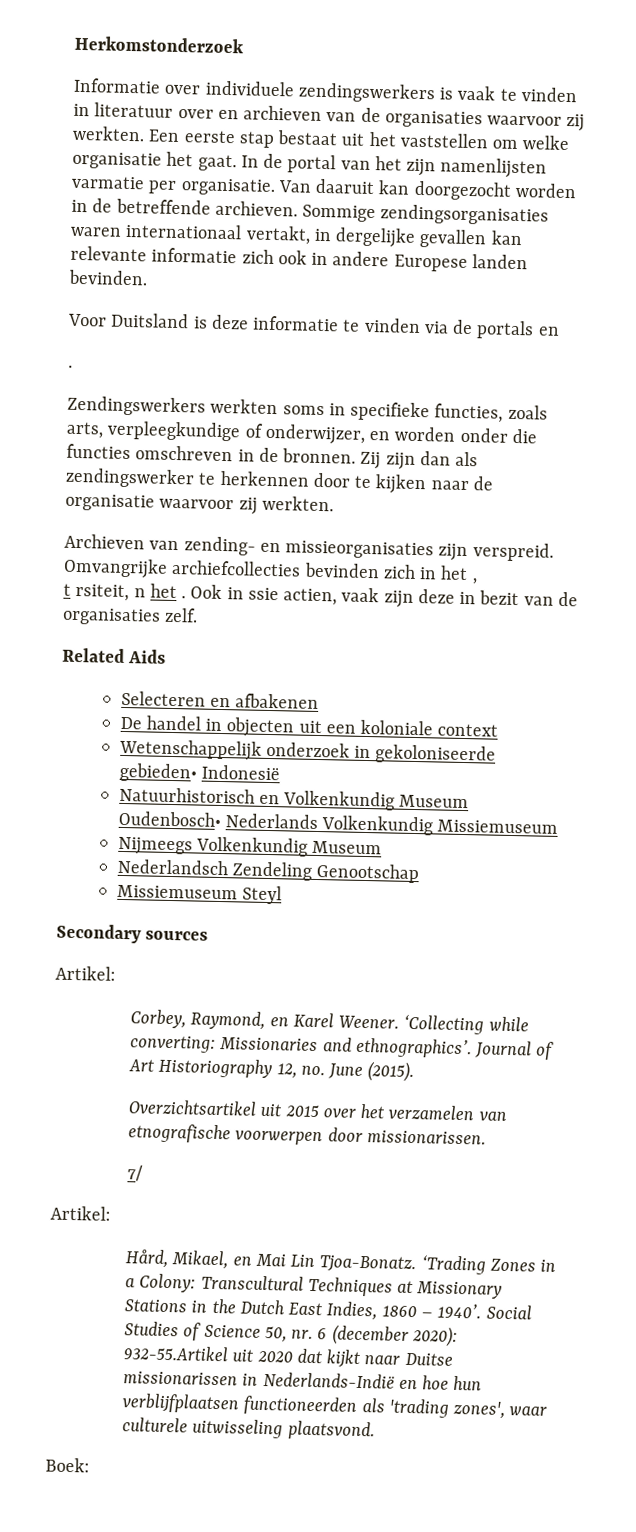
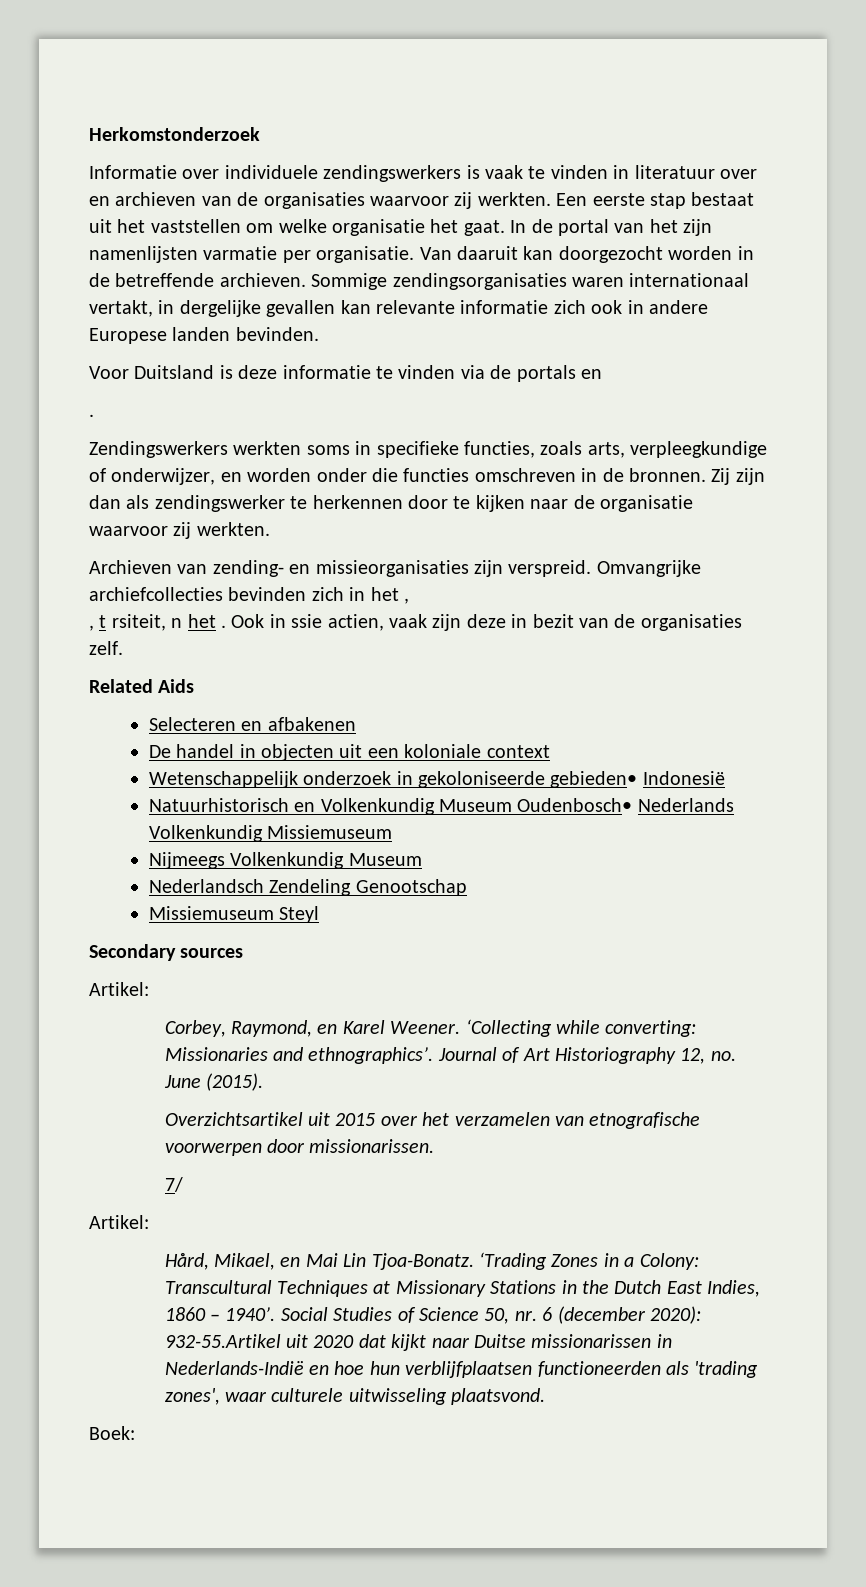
- t rsiteit, n het .
+ , t rsiteit, n het .

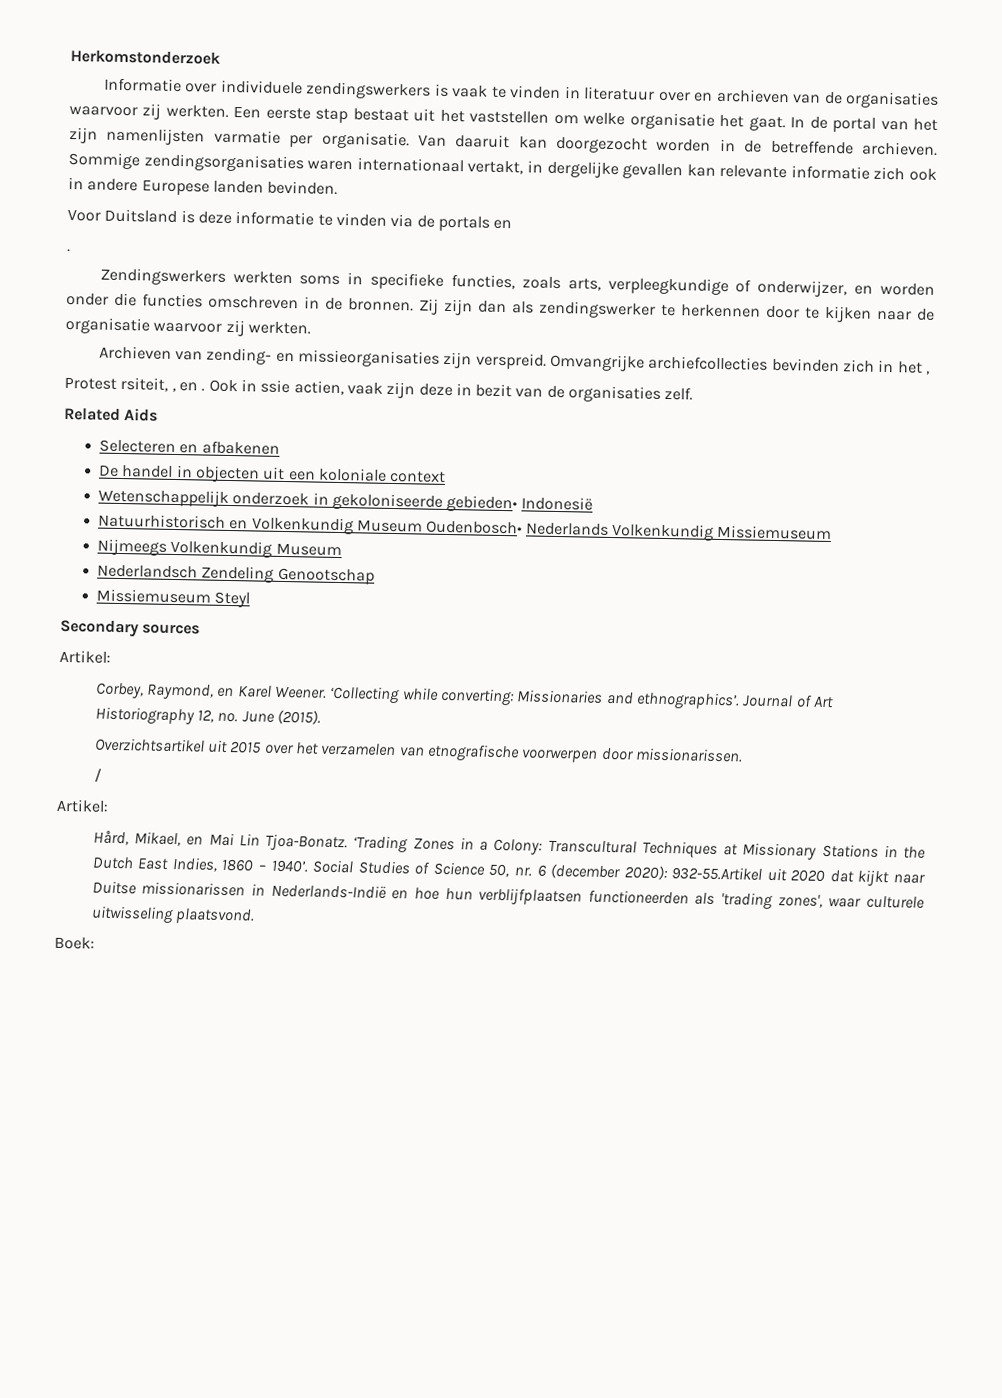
- , t rsiteit, n het .
+ Protest rsiteit, , en .
- 7/
+ /

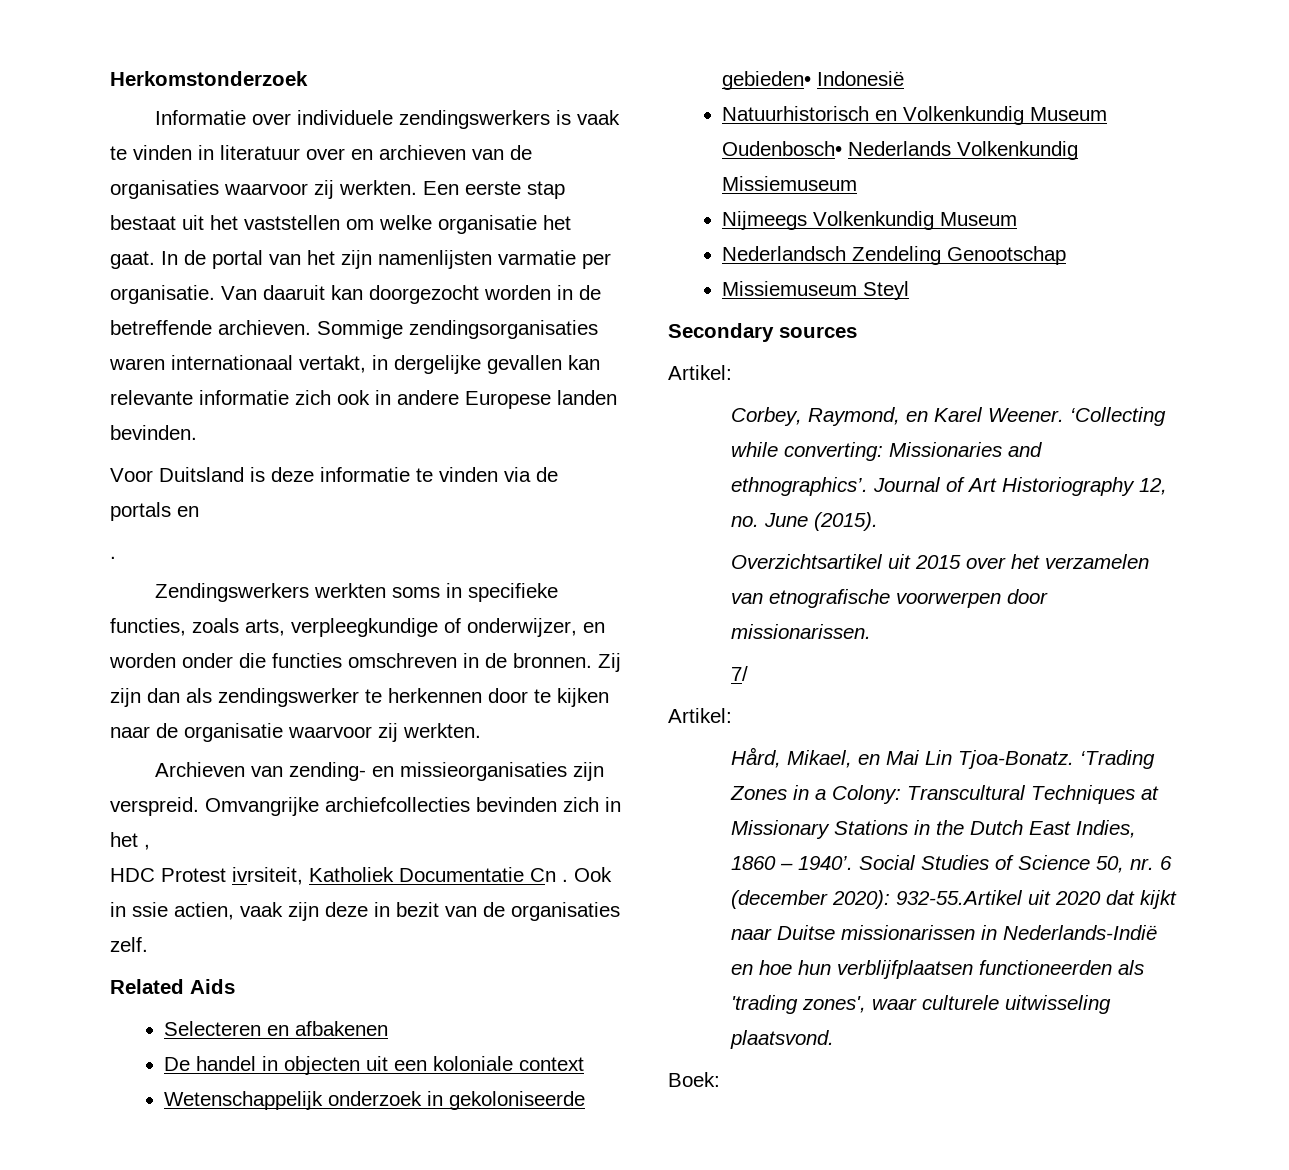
- Protest rsiteit, , en .
+ HDC Protest ivrsiteit, Katholiek Documentatie Cn .
- /
+ 7/

